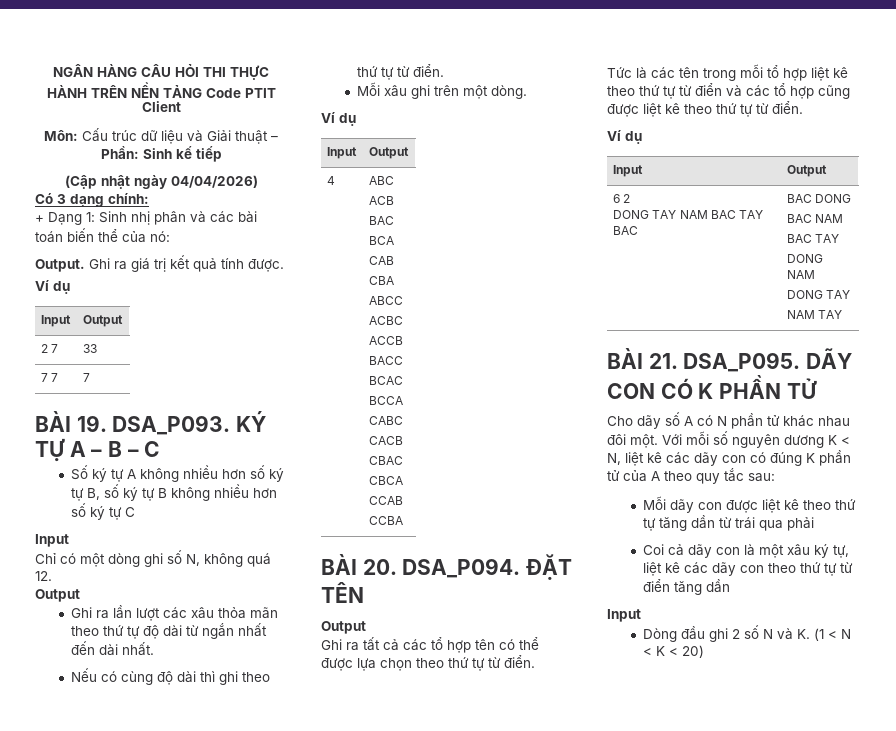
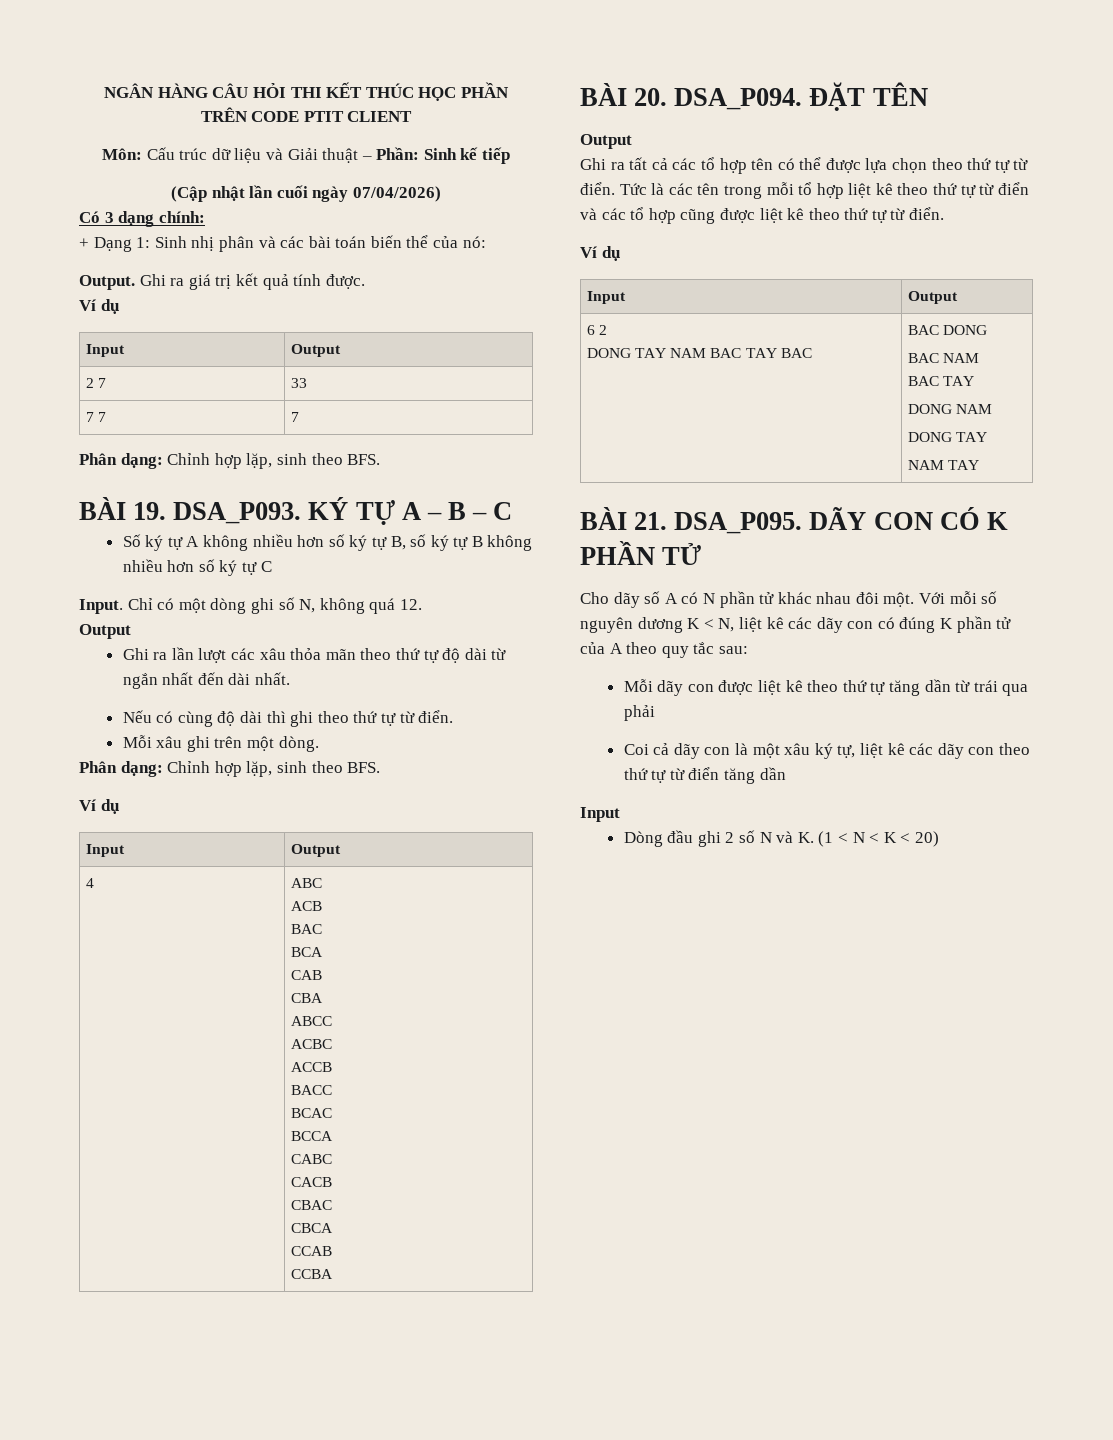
- NGÂN HÀNG CÂU HỎI THI THỰC HÀNH TRÊN NỀN TẢNG Code PTIT Client
+ NGÂN HÀNG CÂU HỎI THI KẾT THÚC HỌC PHẦN TRÊN CODE PTIT CLIENT
- (Cập nhật ngày 04/04/2026)
+ (Cập nhật lần cuối ngày 07/04/2026)
  7 7 | 7
+ Phân dạng: Chỉnh hợp lặp, sinh theo BFS.
  Số ký tự A không nhiều hơn số ký tự B, số ký tự B không nhiều hơn số ký tự C
- Input
- Chỉ có một dòng ghi số N, không quá 12.
+ Input. Chỉ có một dòng ghi số N, không quá 12.
  Mỗi xâu ghi trên một dòng.
+ Phân dạng: Chỉnh hợp lặp, sinh theo BFS.
- Ghi ra tất cả các tổ hợp tên có thể được lựa chọn theo thứ tự từ điển.
- Tức là các tên trong mỗi tổ hợp liệt kê theo thứ tự từ điển và các tổ hợp cũng được liệt kê theo thứ tự từ điển.
+ Ghi ra tất cả các tổ hợp tên có thể được lựa chọn theo thứ tự từ điển. Tức là các tên trong mỗi tổ hợp liệt kê theo thứ tự từ điển và các tổ hợp cũng được liệt kê theo thứ tự từ điển.

